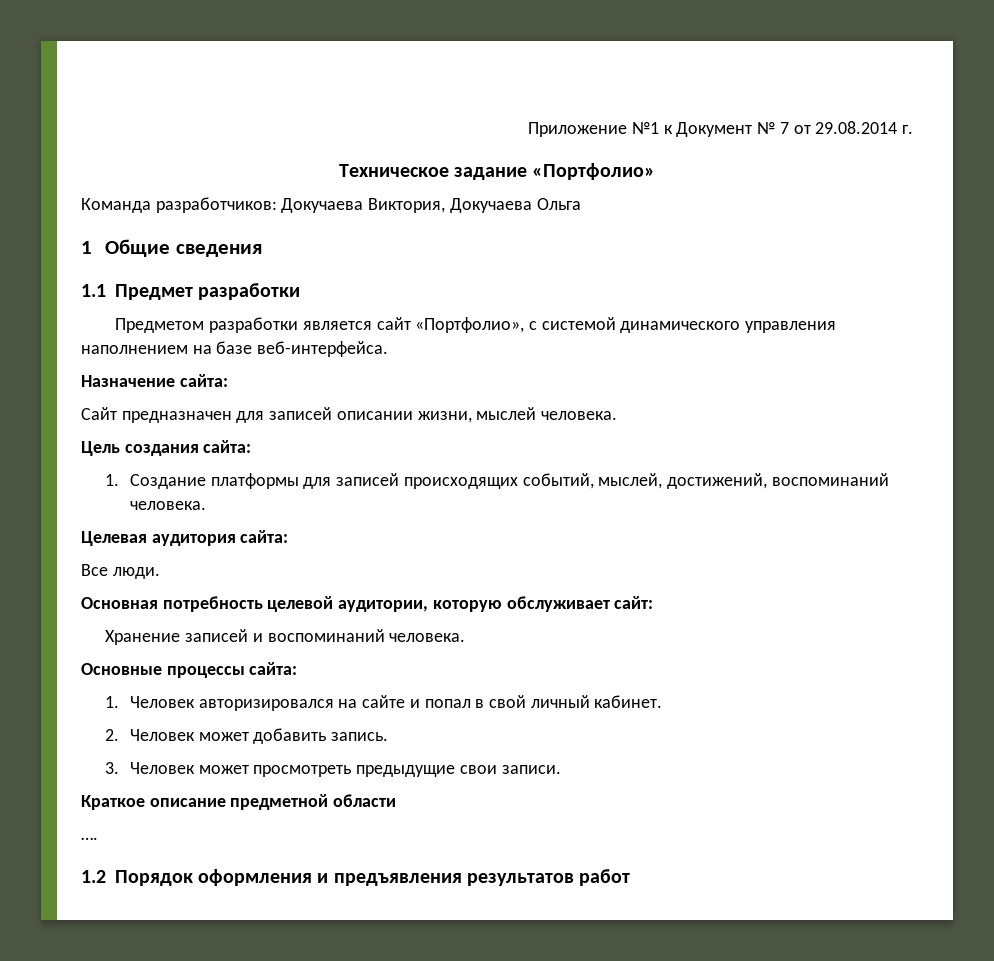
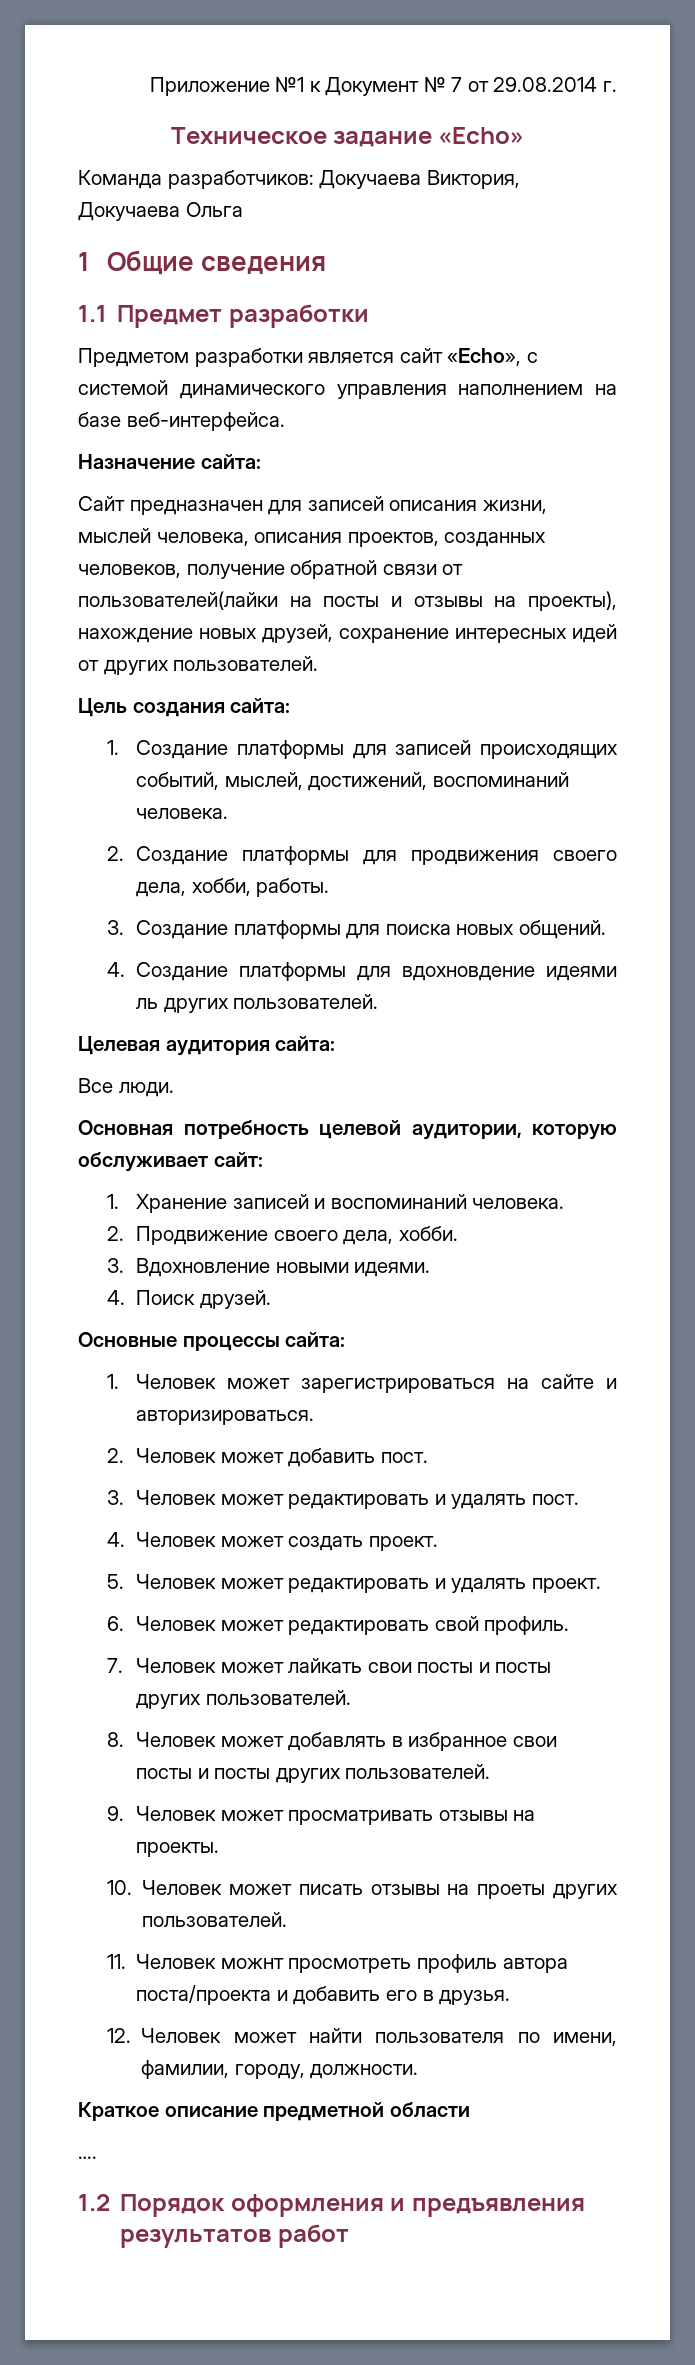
- Техническое задание «Портфолио»
+ Техническое задание «Echo»
- Предметом разработки является сайт «Портфолио», с системой динамического управления наполнением на базе веб-интерфейса.
+ Предметом разработки является сайт «Echo», с системой динамического управления наполнением на базе веб-интерфейса.
- Сайт предназначен для записей описании жизни, мыслей человека.
+ Сайт предназначен для записей описания жизни, мыслей человека, описания проектов, созданных человеков, получение обратной связи от пользователей(лайки на посты и отзывы на проекты), нахождение новых друзей, сохранение интересных идей от других пользователей.
+ 2. Создание платформы для продвижения своего дела, хобби, работы.
+ 3. Создание платформы для поиска новых общений.
+ 4. Создание платформы для вдохновдение идеями ль других пользователей.
- Хранение записей и воспоминаний человека.
+ 1. Хранение записей и воспоминаний человека.
+ 2. Продвижение своего дела, хобби.
+ 3. Вдохновление новыми идеями.
+ 4. Поиск друзей.
- 1. Человек авторизировался на сайте и попал в свой личный кабинет.
+ 1. Человек может зарегистрироваться на сайте и авторизироваться.
- 2. Человек может добавить запись.
+ 2. Человек может добавить пост.
- 3. Человек может просмотреть предыдущие свои записи.
+ 3. Человек может редактировать и удалять пост.
+ 4. Человек может создать проект.
+ 5. Человек может редактировать и удалять проект.
+ 6. Человек может редактировать свой профиль.
+ 7. Человек может лайкать свои посты и посты других пользователей.
+ 8. Человек может добавлять в избранное свои посты и посты других пользователей.
+ 9. Человек может просматривать отзывы на проекты.
+ 10. Человек может писать отзывы на проеты других пользователей.
+ 11. Человек можнт просмотреть профиль автора поста/проекта и добавить его в друзья.
+ 12. Человек может найти пользователя по имени, фамилии, городу, должности.

